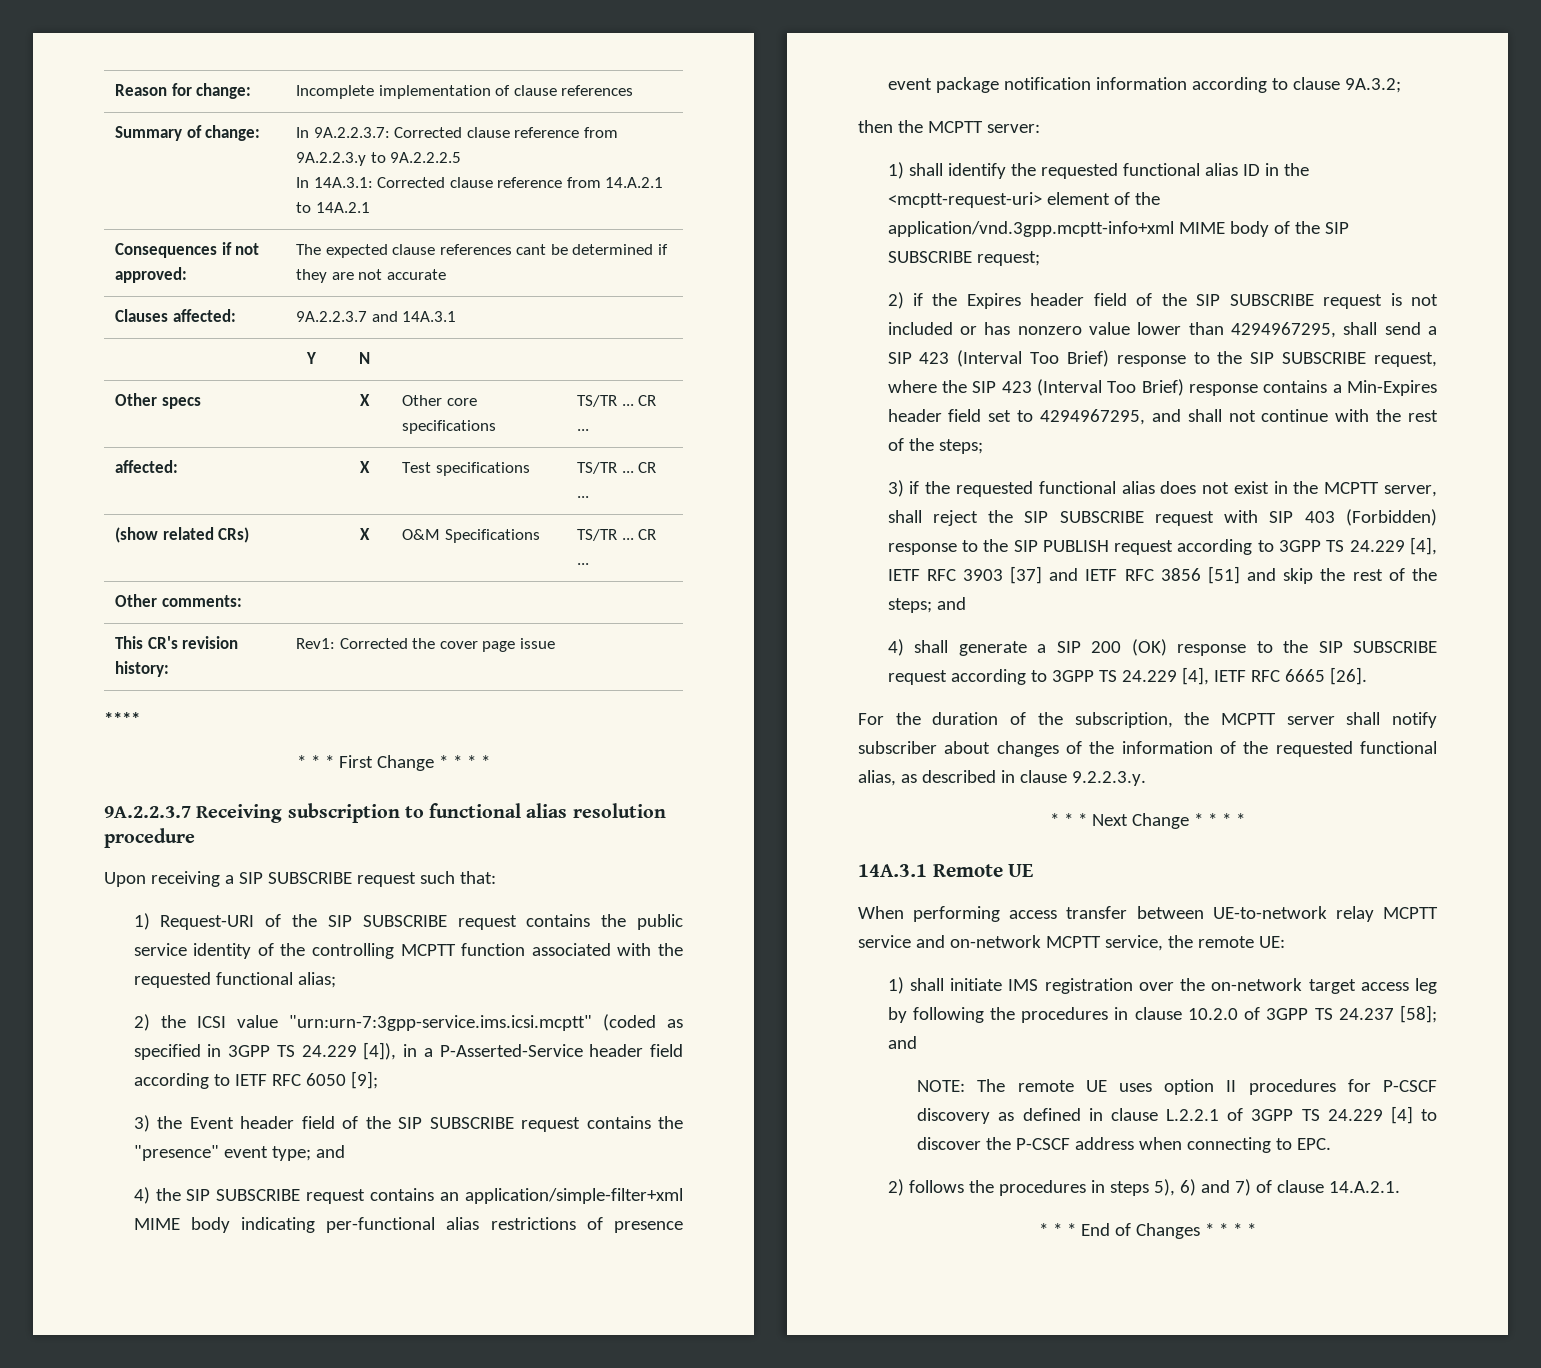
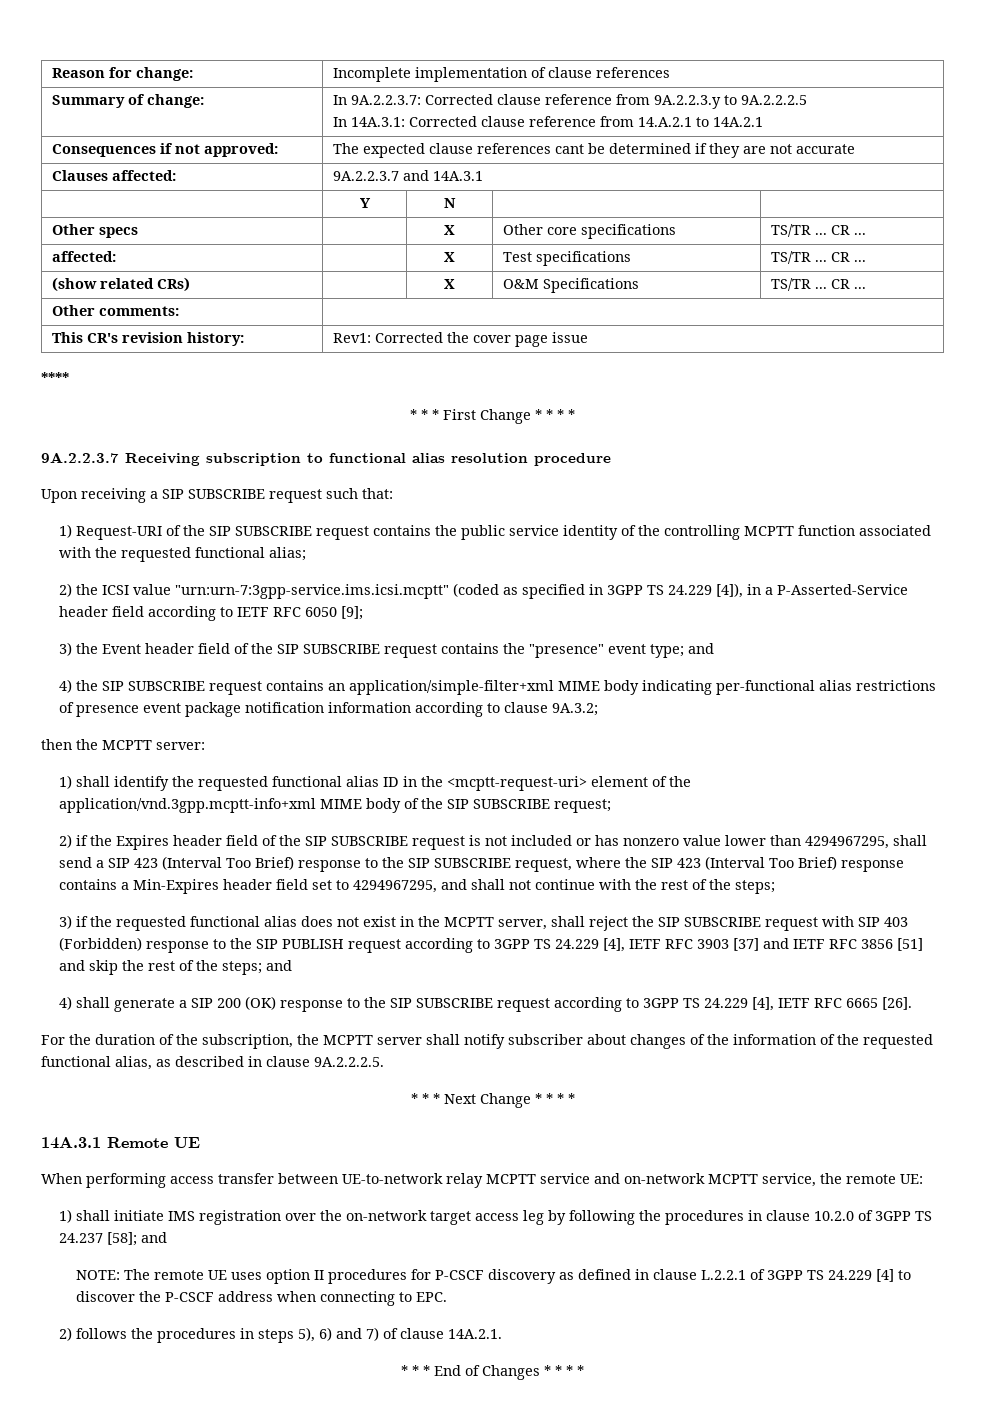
- For the duration of the subscription, the MCPTT server shall notify subscriber about changes of the information of the requested functional alias, as described in clause 9.2.2.3.y.
+ For the duration of the subscription, the MCPTT server shall notify subscriber about changes of the information of the requested functional alias, as described in clause 9A.2.2.2.5.
- 2) follows the procedures in steps 5), 6) and 7) of clause 14.A.2.1.
+ 2) follows the procedures in steps 5), 6) and 7) of clause 14A.2.1.

